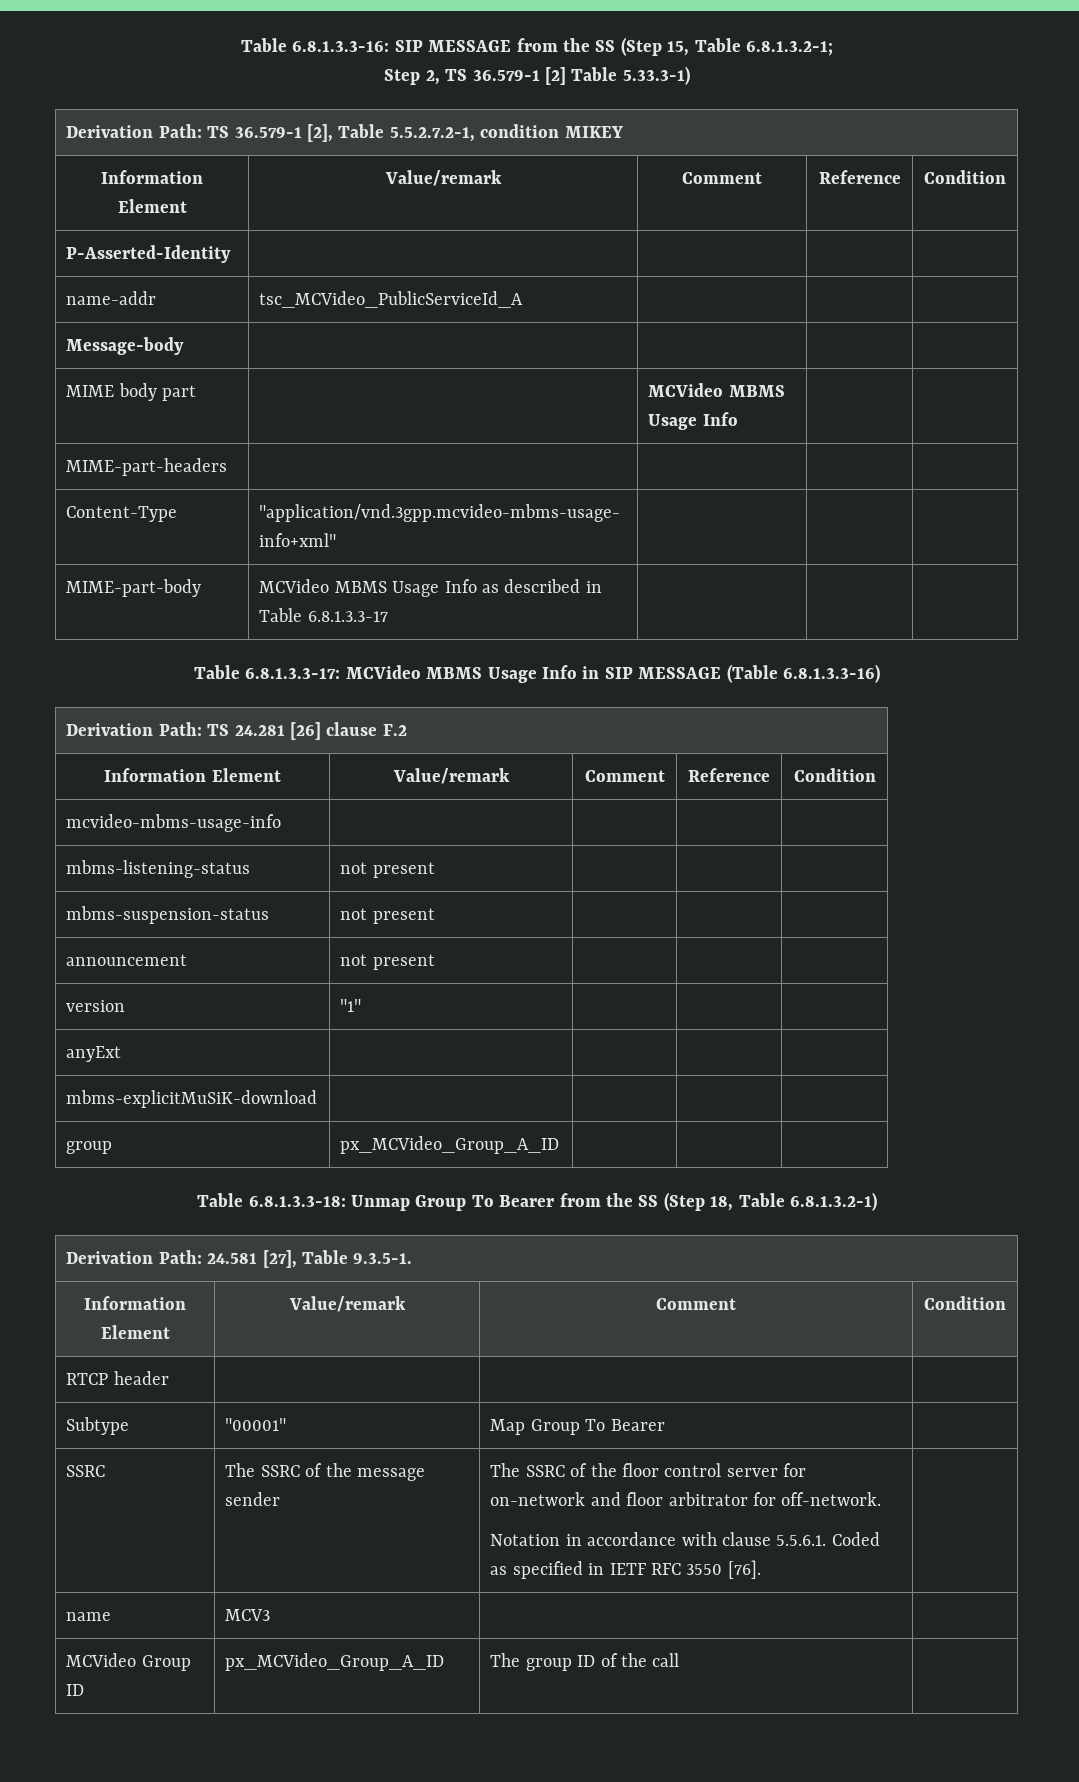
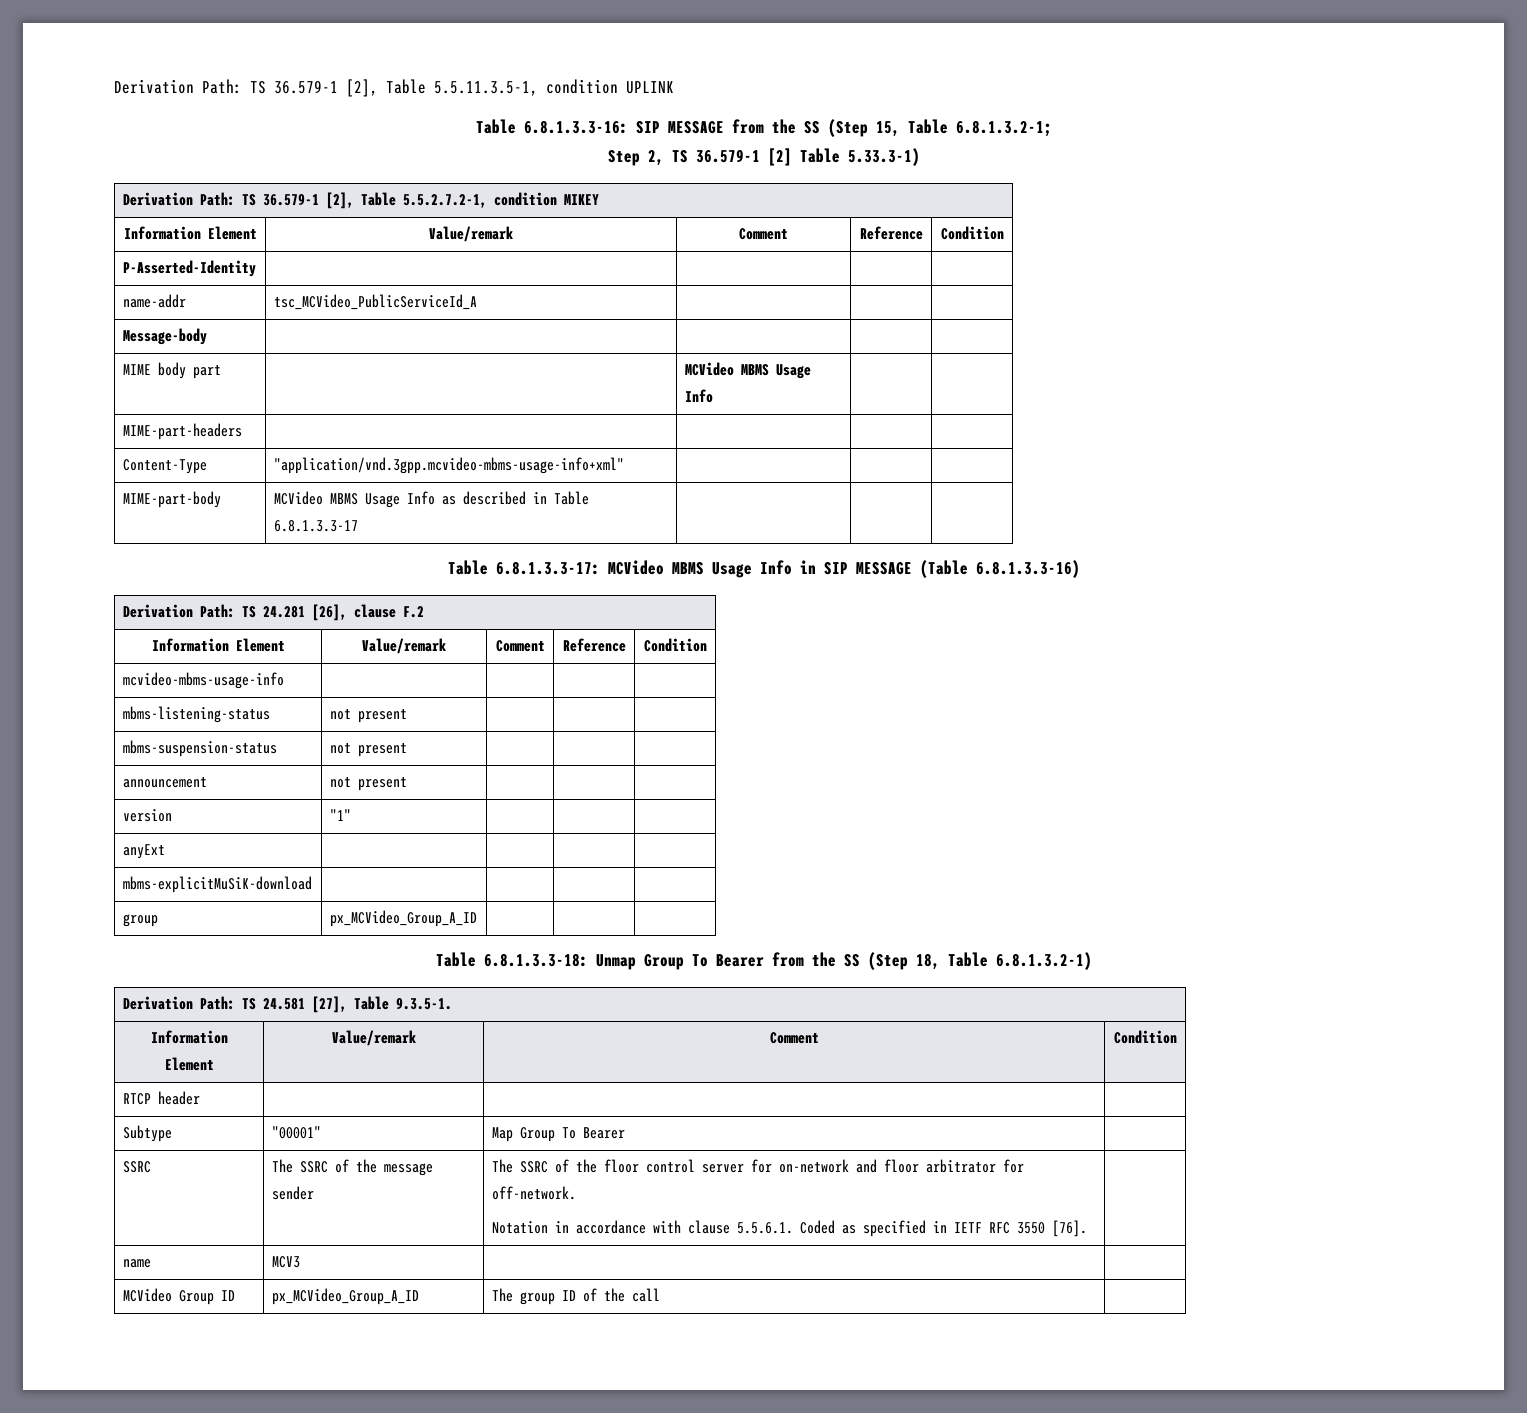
+ Derivation Path: TS 36.579-1 [2], Table 5.5.11.3.5-1, condition UPLINK
- Derivation Path: TS 24.281 [26] clause F.2
+ Derivation Path: TS 24.281 [26], clause F.2
- Derivation Path: 24.581 [27], Table 9.3.5-1.
+ Derivation Path: TS 24.581 [27], Table 9.3.5-1.

